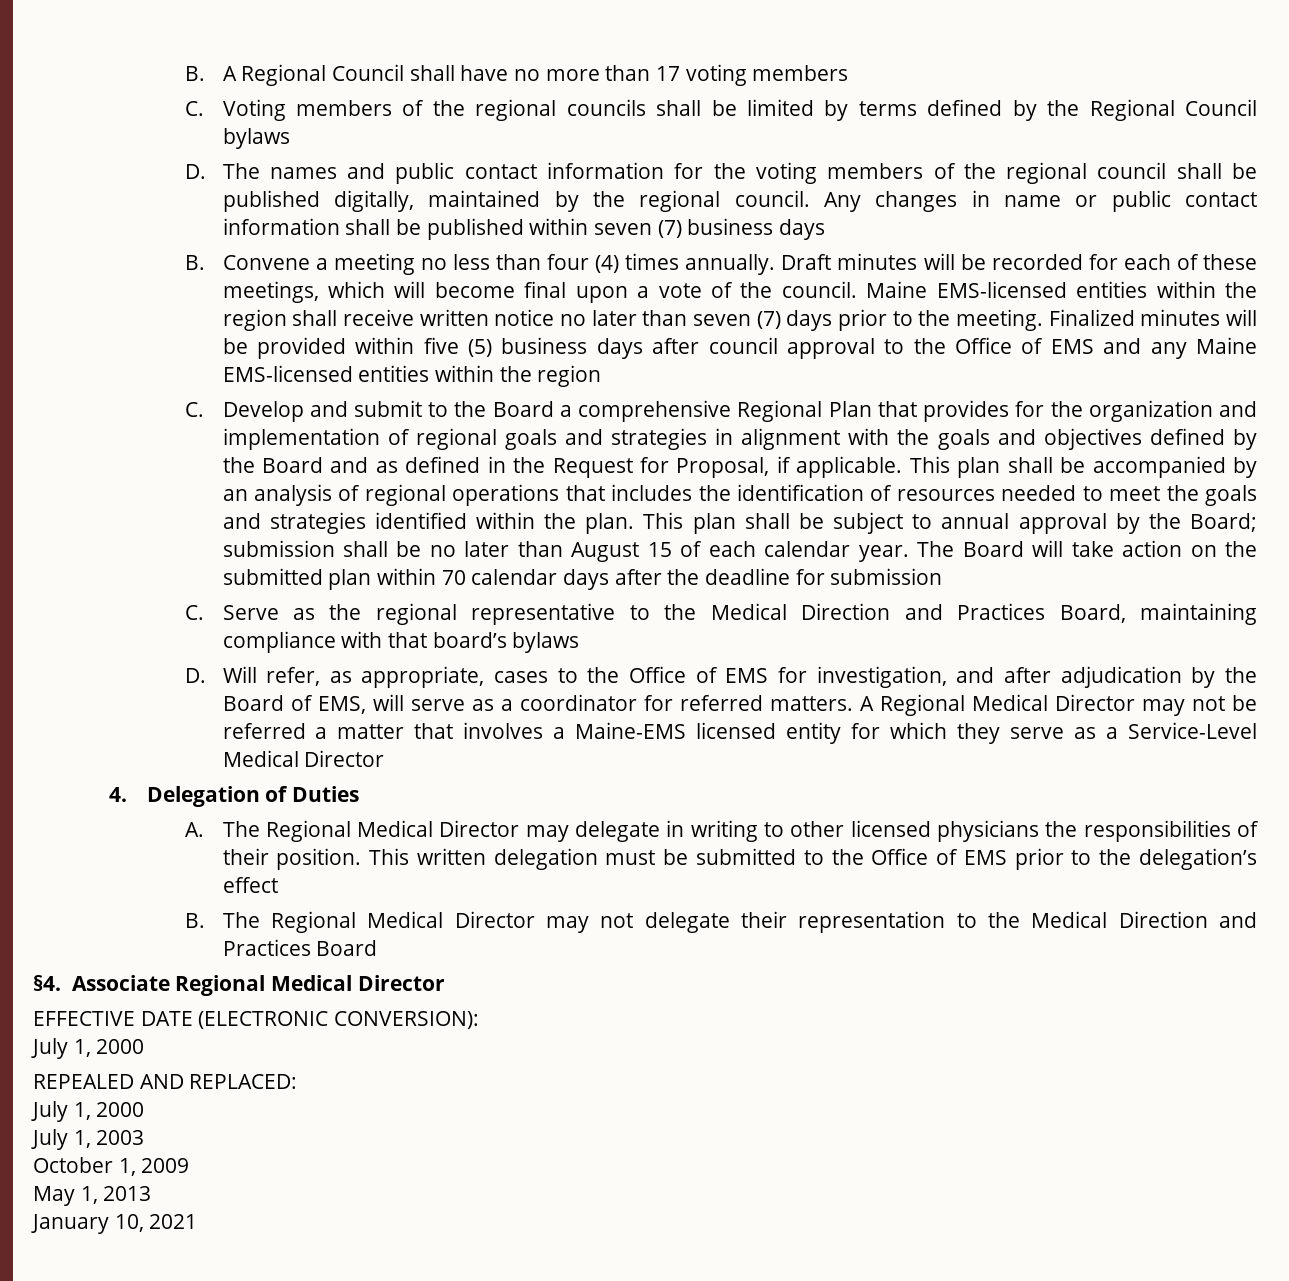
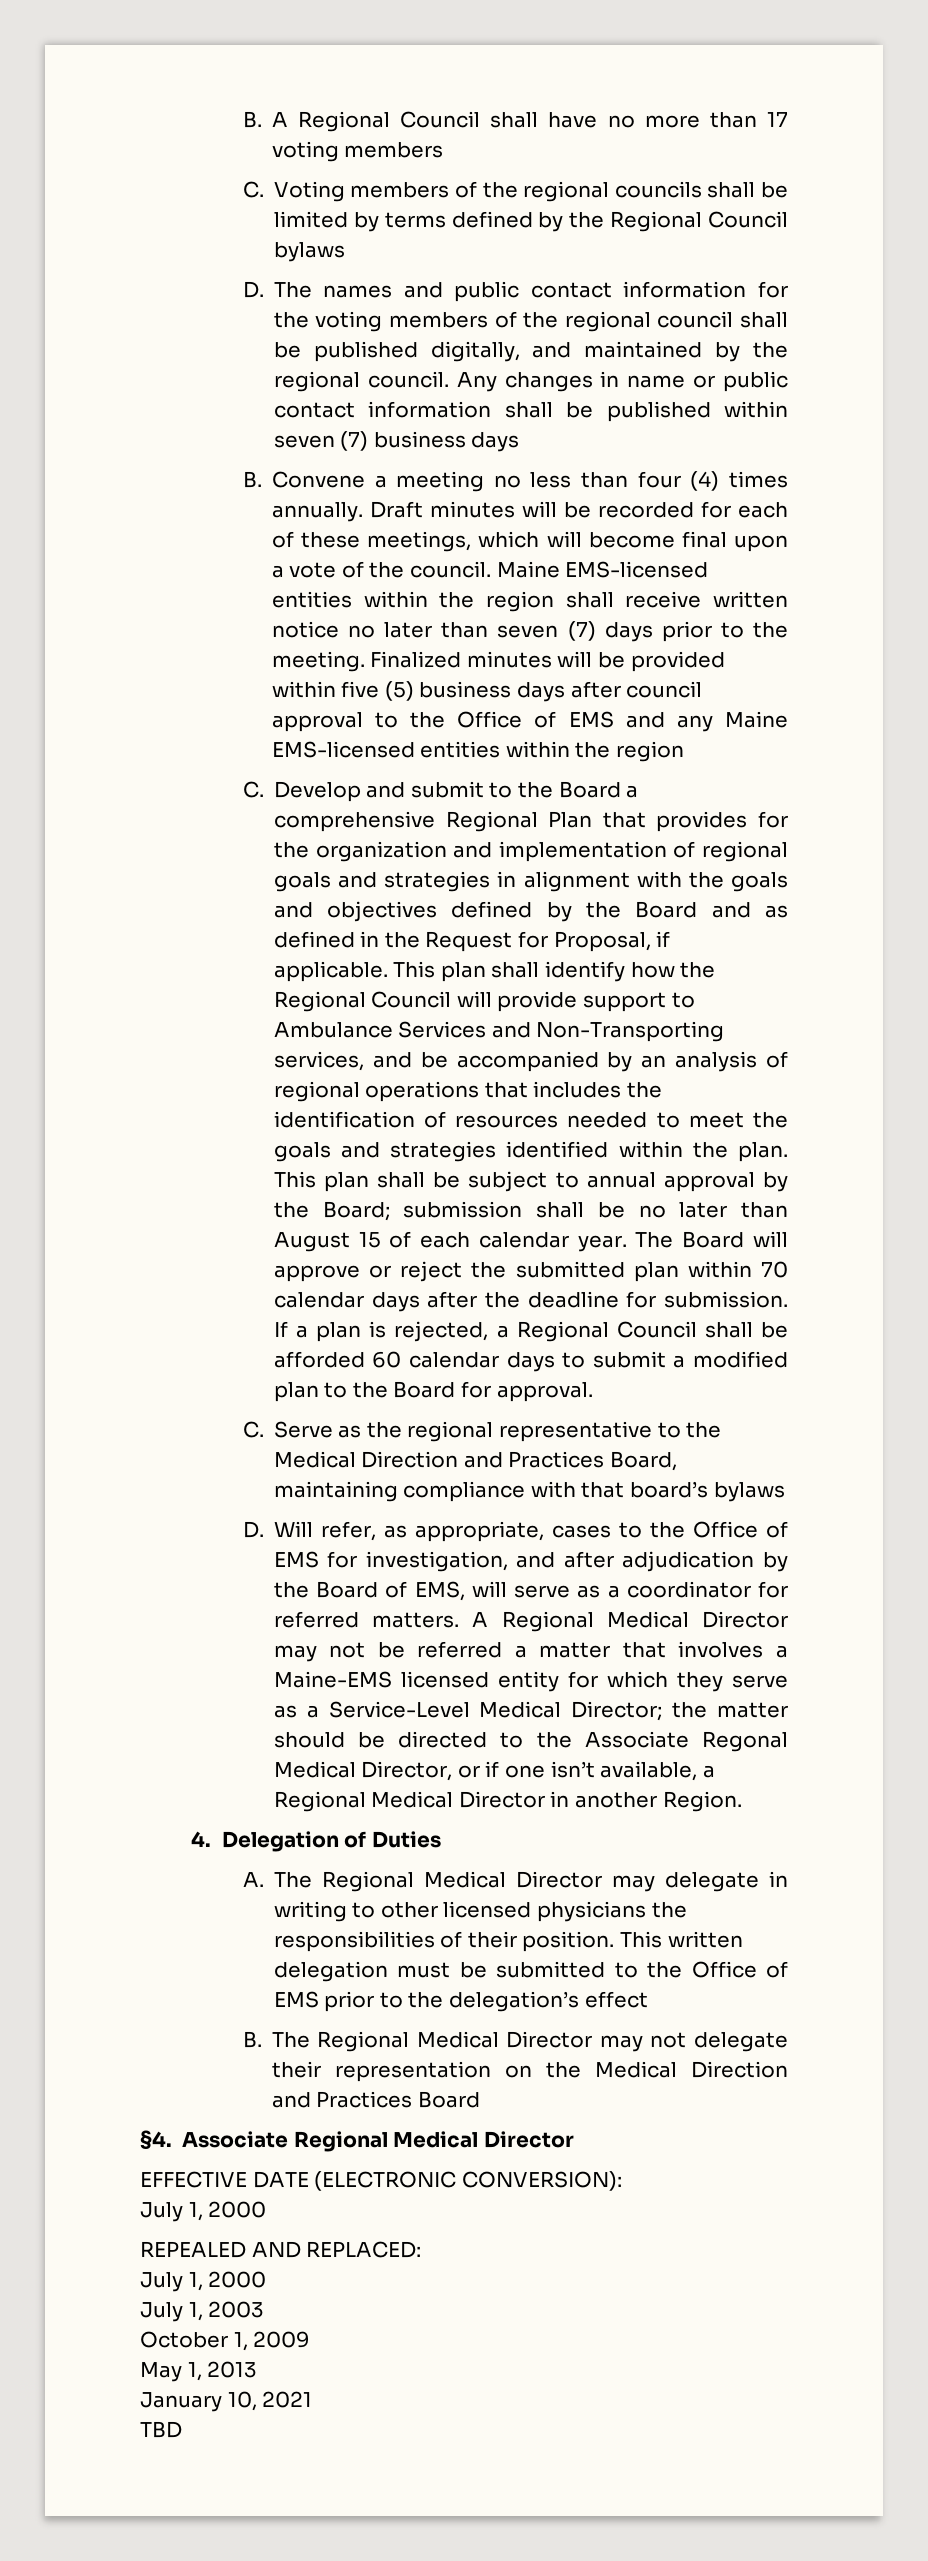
- D. The names and public contact information for the voting members of the regional council shall be published digitally, maintained by the regional council.
+ D. The names and public contact information for the voting members of the regional council shall be published digitally, and maintained by the regional council.
- This plan shall be accompanied by an analysis of regional operations that includes the identification of resources needed to meet the goals and strategies identified within the plan.
+ This plan shall identify how the Regional Council will provide support to Ambulance Services and Non-Transporting services, and be accompanied by an analysis of regional operations that includes the identification of resources needed to meet the goals and strategies identified within the plan.
- The Board will take action on the submitted plan within 70 calendar days after the deadline for submission
+ The Board will approve or reject the submitted plan within 70 calendar days after the deadline for submission. If a plan is rejected, a Regional Council shall be afforded 60 calendar days to submit a modified plan to the Board for approval.
- A Regional Medical Director may not be referred a matter that involves a Maine-EMS licensed entity for which they serve as a Service-Level Medical Director
+ A Regional Medical Director may not be referred a matter that involves a Maine-EMS licensed entity for which they serve as a Service-Level Medical Director; the matter should be directed to the Associate Regonal Medical Director, or if one isn’t available, a Regional Medical Director in another Region.
- B. The Regional Medical Director may not delegate their representation to the Medical Direction and Practices Board
+ B. The Regional Medical Director may not delegate their representation on the Medical Direction and Practices Board
+ TBD

